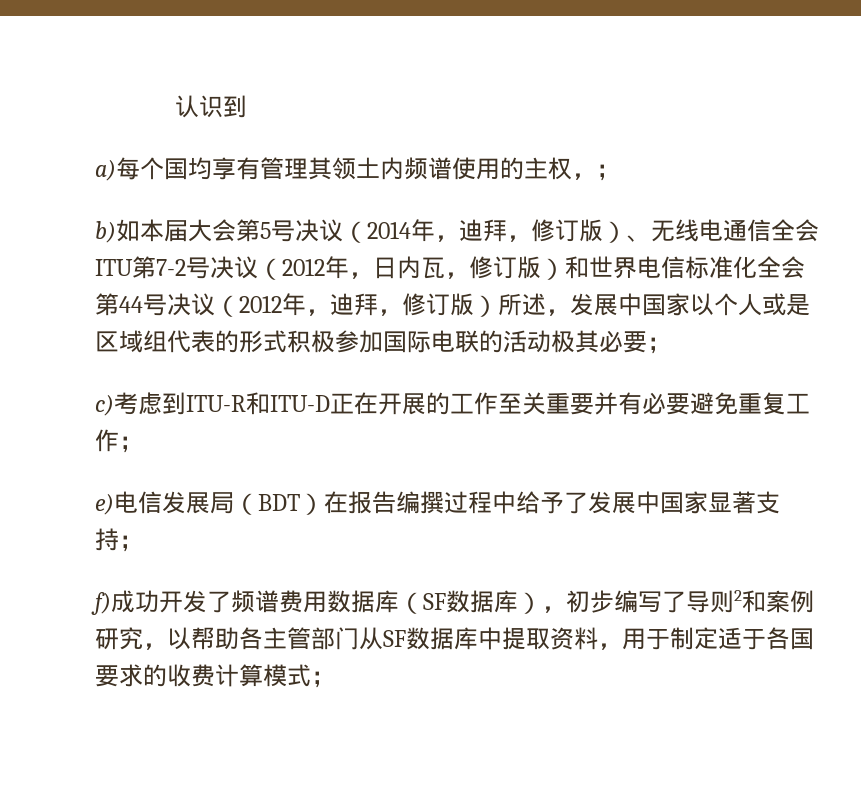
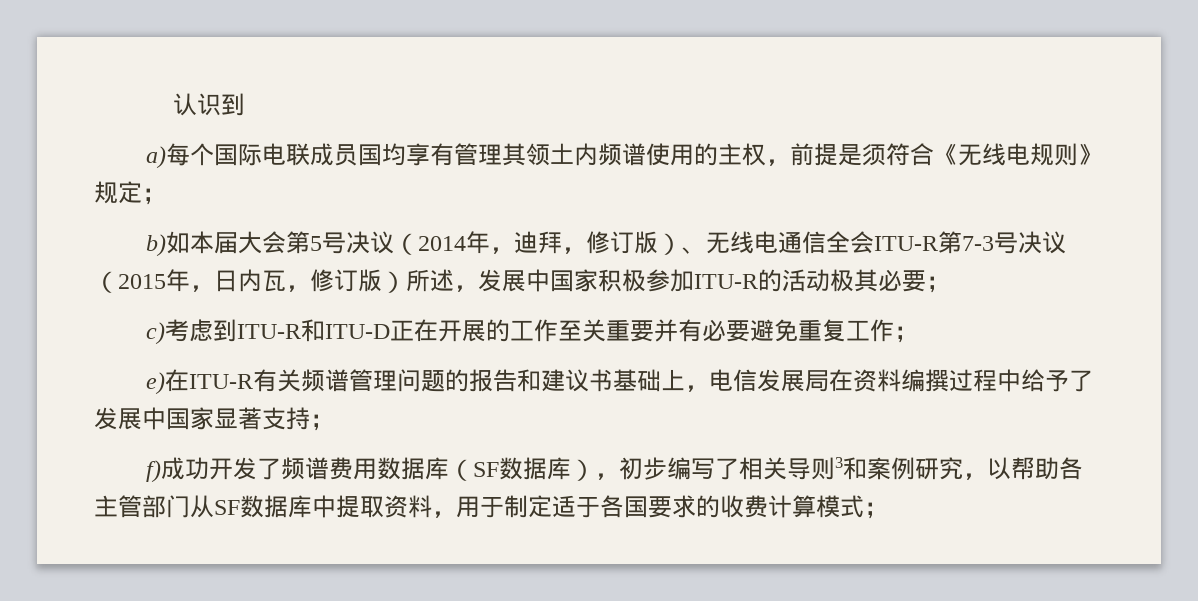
- a)每个国均享有管理其领土内频谱使用的主权，；
+ a)每个国际电联成员国均享有管理其领土内频谱使用的主权，前提是须符合《无线电规则》规定；
- b)如本届大会第5号决议（2014年，迪拜，修订版）、无线电通信全会ITU第7-2号决议（2012年，日内瓦，修订版）和世界电信标准化全会第44号决议（2012年，迪拜，修订版）所述，发展中国家以个人或是区域组代表的形式积极参加国际电联的活动极其必要；
+ b)如本届大会第5号决议（2014年，迪拜，修订版）、无线电通信全会ITU-R第7-3号决议（2015年，日内瓦，修订版）所述，发展中国家积极参加ITU-R的活动极其必要；
- e)电信发展局（BDT）在报告编撰过程中给予了发展中国家显著支持；
+ e)在ITU-R有关频谱管理问题的报告和建议书基础上，电信发展局在资料编撰过程中给予了发展中国家显著支持；
- f)成功开发了频谱费用数据库（SF数据库），初步编写了导则2和案例研究，以帮助各主管部门从SF数据库中提取资料，用于制定适于各国要求的收费计算模式；
+ f)成功开发了频谱费用数据库（SF数据库），初步编写了相关导则3和案例研究，以帮助各主管部门从SF数据库中提取资料，用于制定适于各国要求的收费计算模式；

